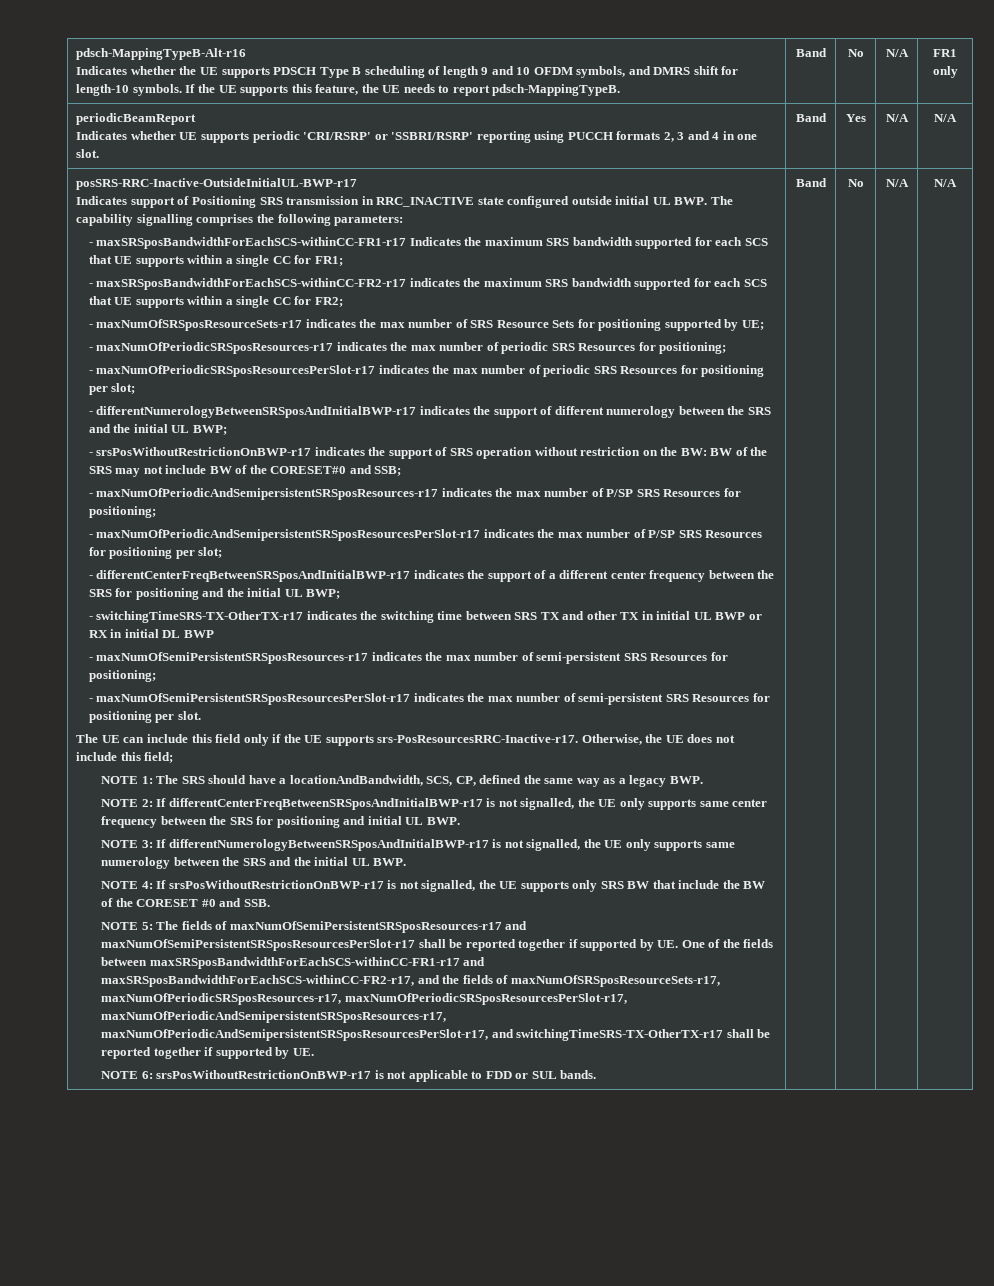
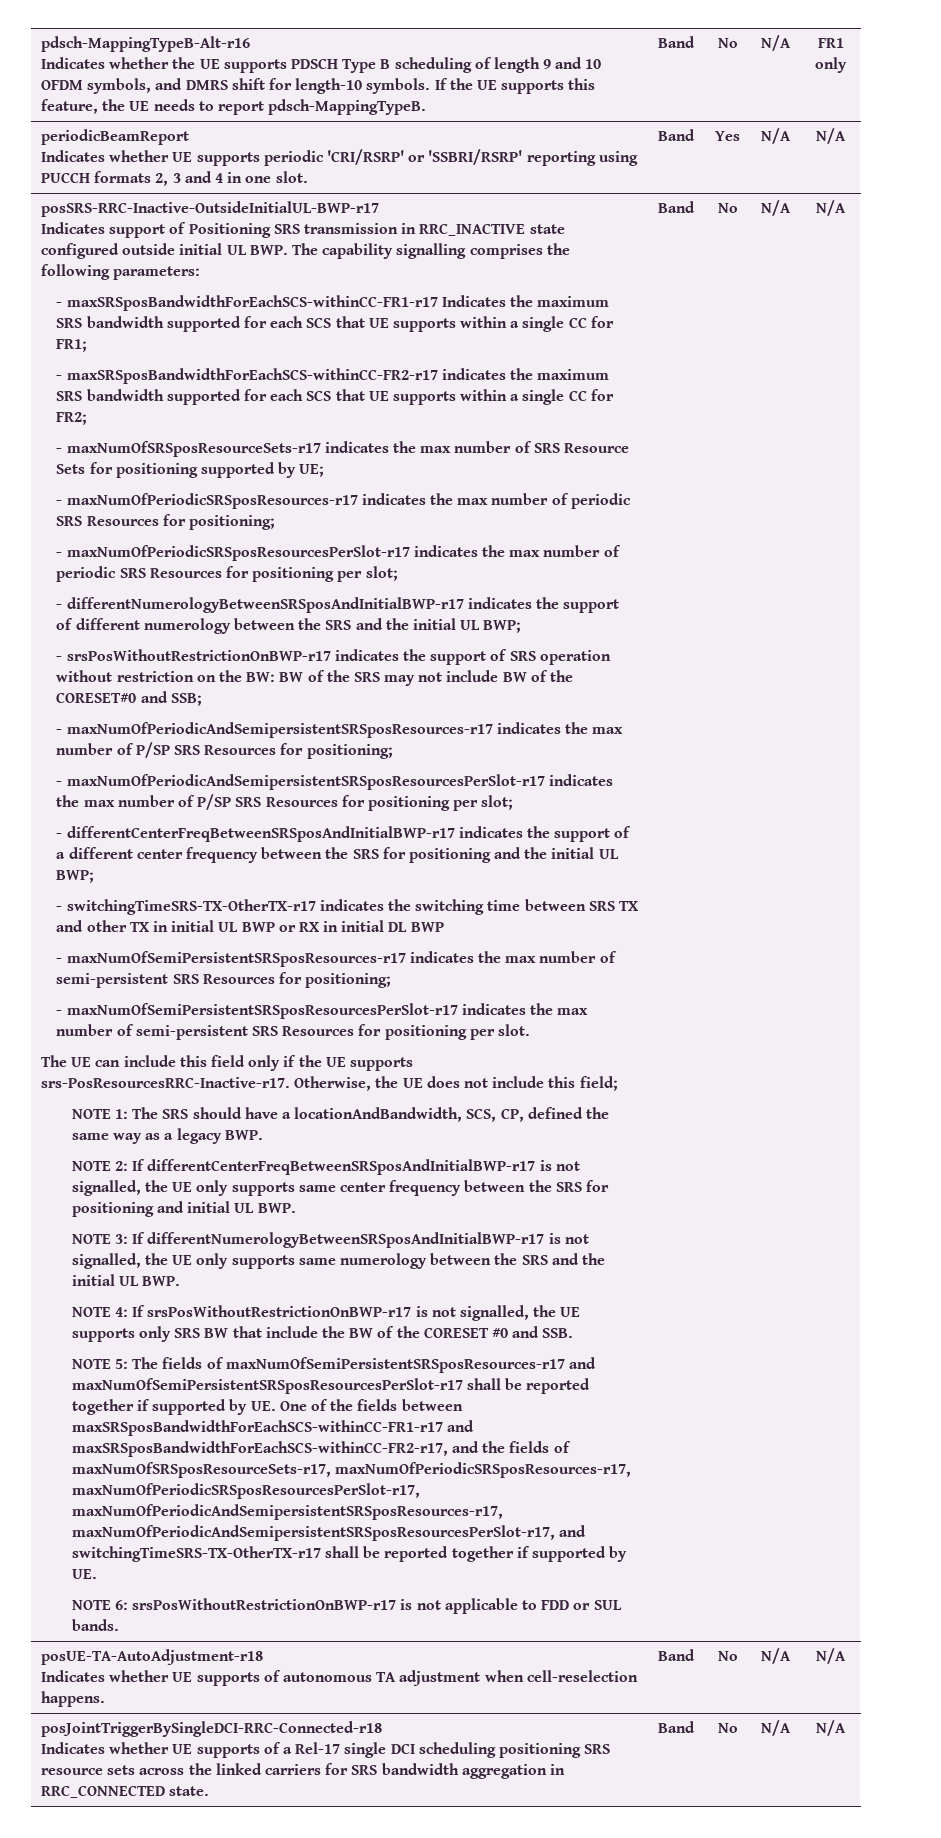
+ posUE-TA-AutoAdjustment-r18
+ Indicates whether UE supports of autonomous TA adjustment when cell-reselection happens. | Band | No | N/A | N/A
+ posJointTriggerBySingleDCI-RRC-Connected-r18
+ Indicates whether UE supports of a Rel-17 single DCI scheduling positioning SRS resource sets across the linked carriers for SRS bandwidth aggregation in RRC_CONNECTED state. | Band | No | N/A | N/A

